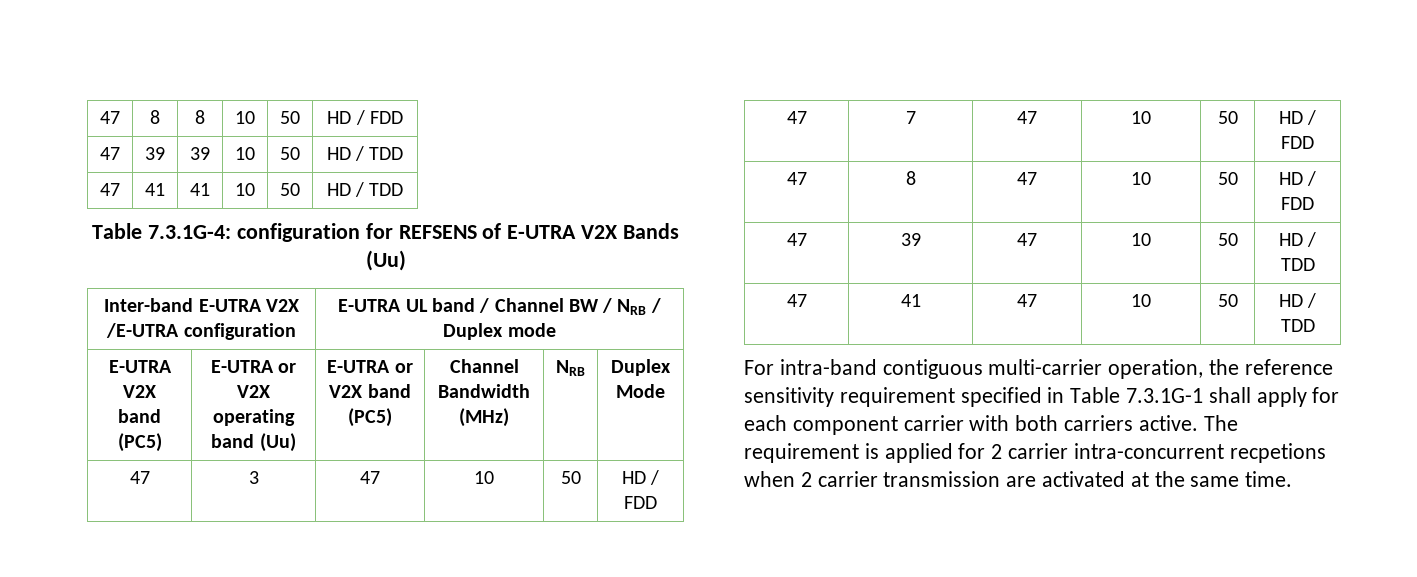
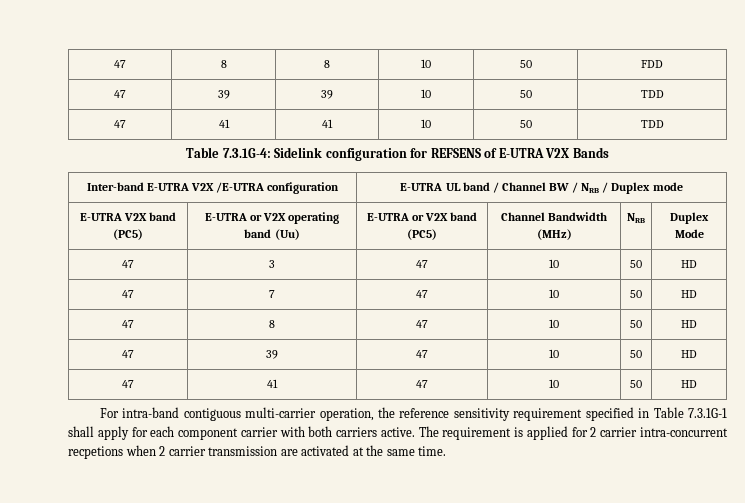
- 47 | 8 | 8 | 10 | 50 | HD / FDD
+ 47 | 8 | 8 | 10 | 50 | FDD
- 47 | 39 | 39 | 10 | 50 | HD / TDD
+ 47 | 39 | 39 | 10 | 50 | TDD
- 47 | 41 | 41 | 10 | 50 | HD / TDD
+ 47 | 41 | 41 | 10 | 50 | TDD
- Table 7.3.1G-4: configuration for REFSENS of E-UTRA V2X Bands (Uu)
+ Table 7.3.1G-4: Sidelink configuration for REFSENS of E-UTRA V2X Bands
- 47 | 3 | 47 | 10 | 50 | HD / FDD
+ 47 | 3 | 47 | 10 | 50 | HD
- 47 | 7 | 47 | 10 | 50 | HD / FDD
+ 47 | 7 | 47 | 10 | 50 | HD
- 47 | 8 | 47 | 10 | 50 | HD / FDD
+ 47 | 8 | 47 | 10 | 50 | HD
- 47 | 39 | 47 | 10 | 50 | HD / TDD
+ 47 | 39 | 47 | 10 | 50 | HD
- 47 | 41 | 47 | 10 | 50 | HD / TDD
+ 47 | 41 | 47 | 10 | 50 | HD

